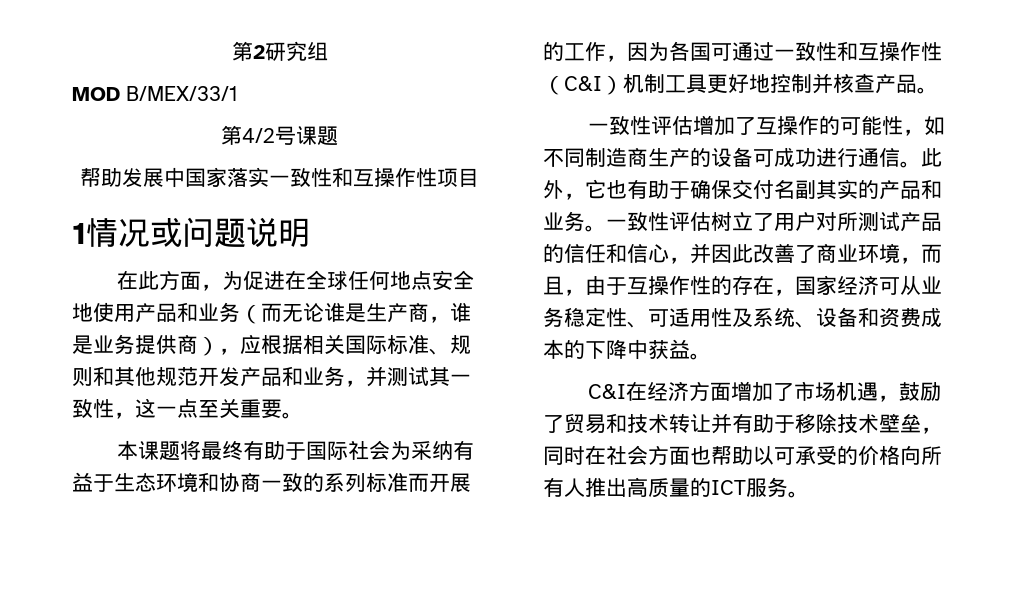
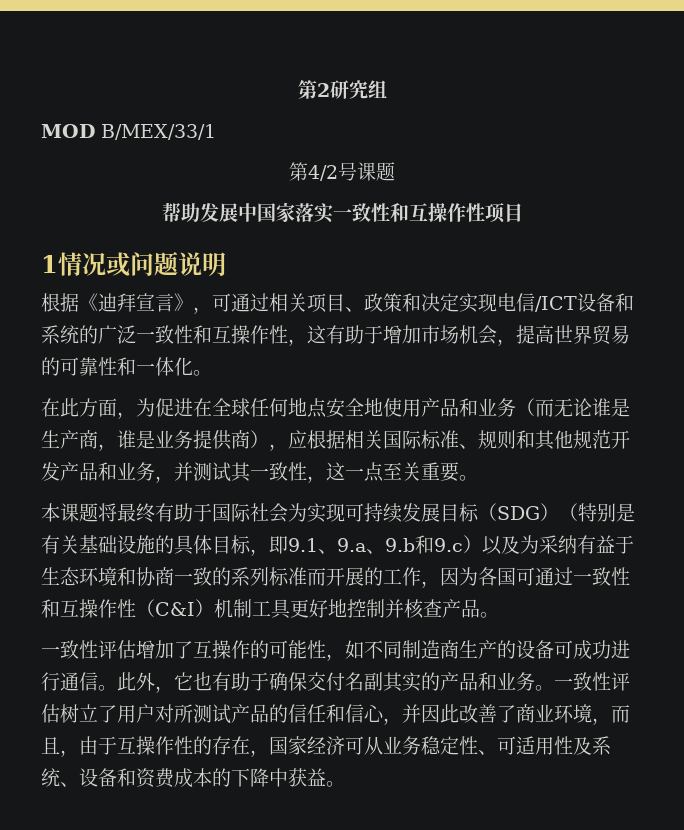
+ 根据《迪拜宣言》，可通过相关项目、政策和决定实现电信/ICT设备和系统的广泛一致性和互操作性，这有助于增加市场机会，提高世界贸易的可靠性和一体化。
- 本课题将最终有助于国际社会为采纳有益于生态环境和协商一致的系列标准而开展的工作，因为各国可通过一致性和互操作性（C&I）机制工具更好地控制并核查产品。
+ 本课题将最终有助于国际社会为实现可持续发展目标（SDG）（特别是有关基础设施的具体目标，即9.1、9.a、9.b和9.c）以及为采纳有益于生态环境和协商一致的系列标准而开展的工作，因为各国可通过一致性和互操作性（C&I）机制工具更好地控制并核查产品。
- C&I在经济方面增加了市场机遇，鼓励了贸易和技术转让并有助于移除技术壁垒，同时在社会方面也帮助以可承受的价格向所有人推出高质量的ICT服务。

